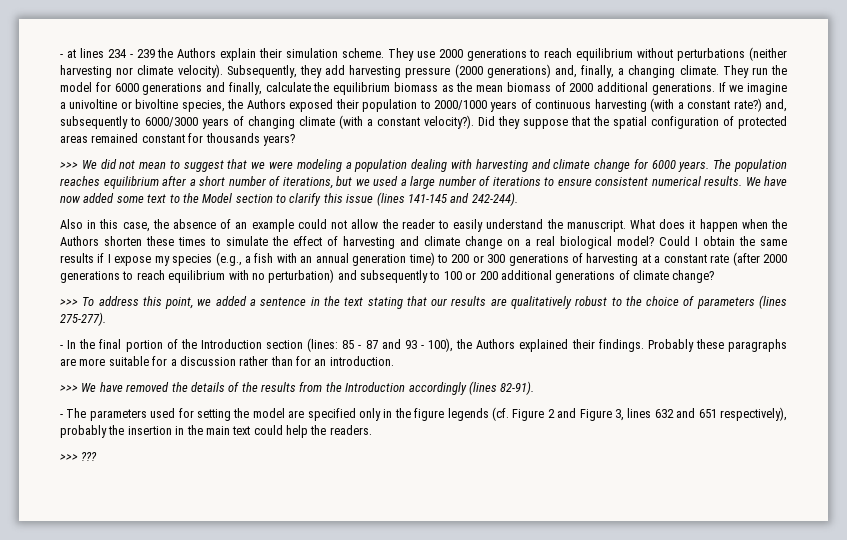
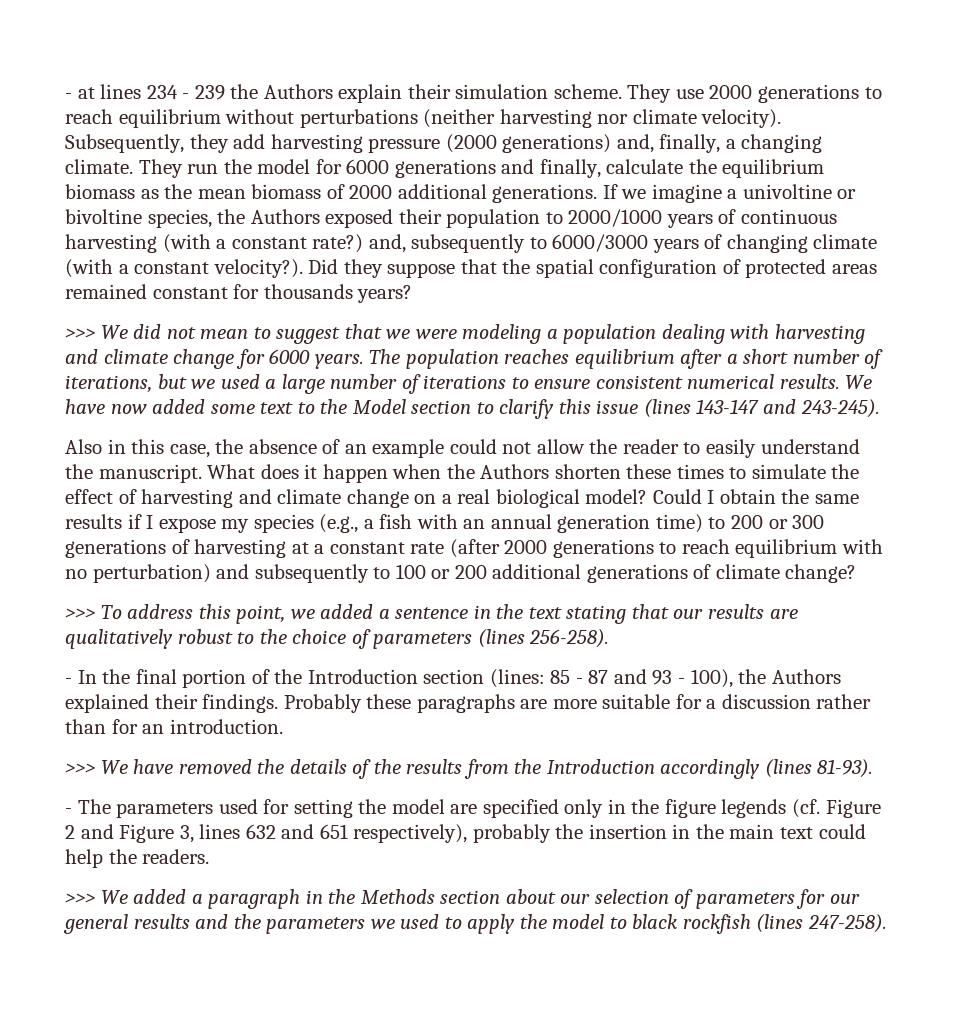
- We have now added some text to the Model section to clarify this issue (lines 141-145 and 242-244).
+ We have now added some text to the Model section to clarify this issue (lines 143-147 and 243-245).
- >>> To address this point, we added a sentence in the text stating that our results are qualitatively robust to the choice of parameters (lines 275-277).
+ >>> To address this point, we added a sentence in the text stating that our results are qualitatively robust to the choice of parameters (lines 256-258).
- >>> We have removed the details of the results from the Introduction accordingly (lines 82-91).
+ >>> We have removed the details of the results from the Introduction accordingly (lines 81-93).
- >>> ???
+ >>> We added a paragraph in the Methods section about our selection of parameters for our general results and the parameters we used to apply the model to black rockfish (lines 247-258).

